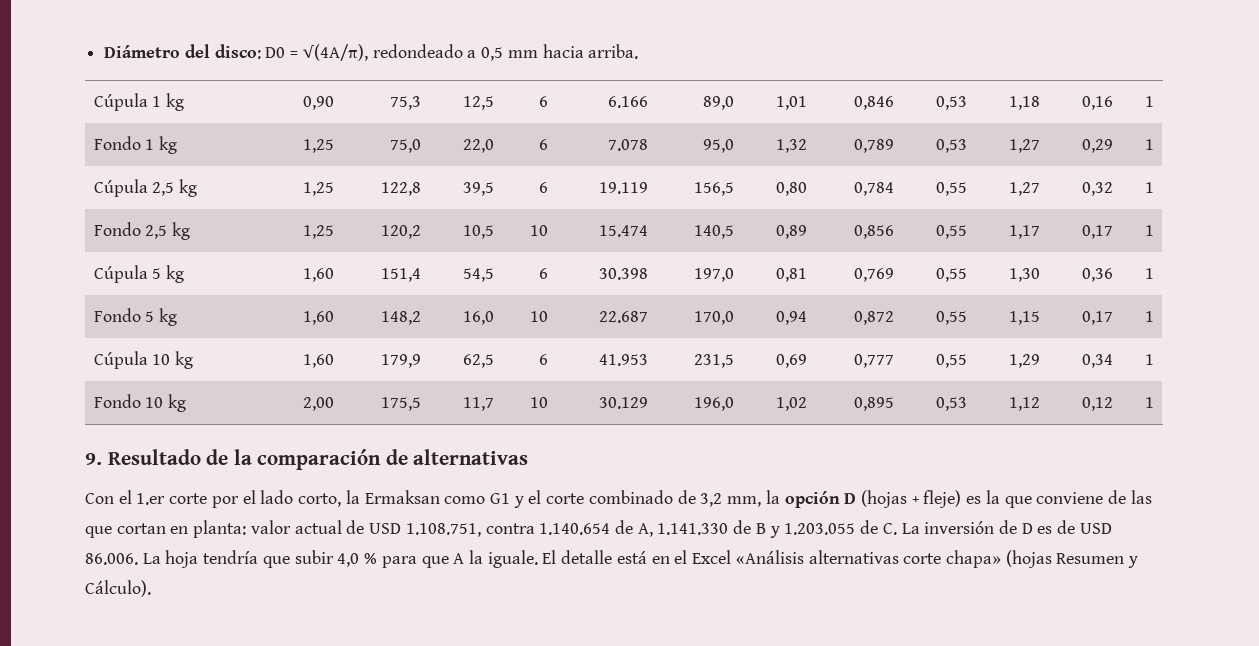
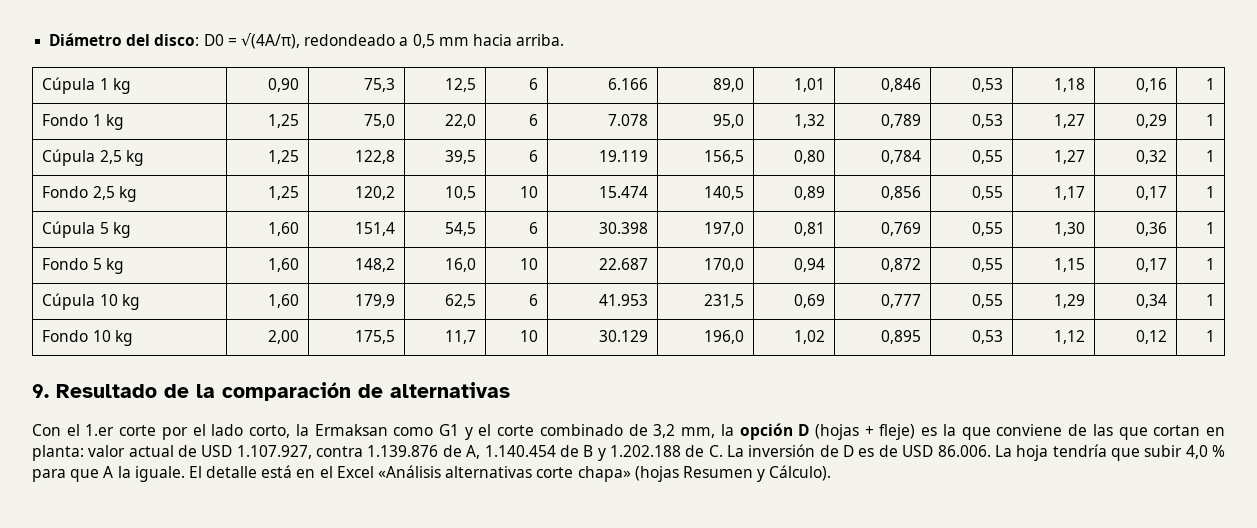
- valor actual de USD 1.108.751, contra 1.140.654 de A, 1.141.330 de B y 1.203.055 de C. La inversión de D es de USD 86.006. La hoja tendría que subir 4,0 % para que A la iguale.
+ valor actual de USD 1.107.927, contra 1.139.876 de A, 1.140.454 de B y 1.202.188 de C. La inversión de D es de USD 86.006. La hoja tendría que subir 4,0 % para que A la iguale.

